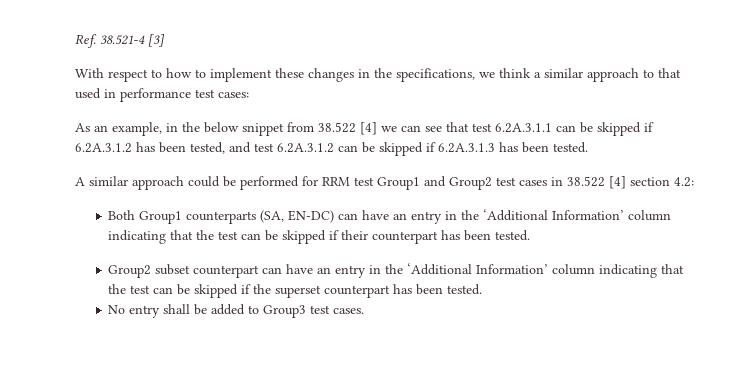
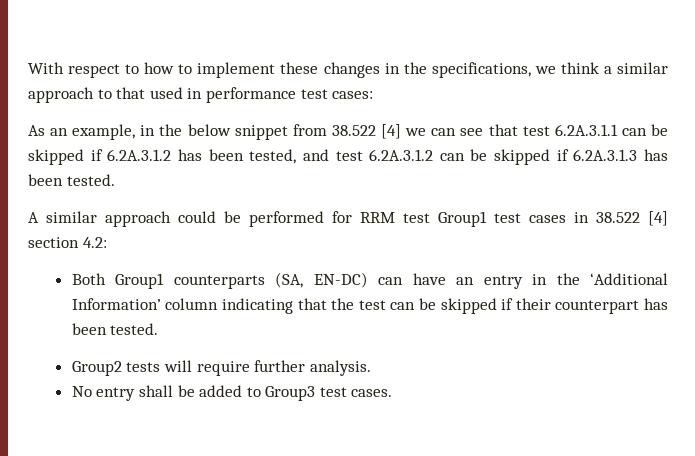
- Ref. 38.521-4 [3]
- A similar approach could be performed for RRM test Group1 and Group2 test cases in 38.522 [4] section 4.2:
+ A similar approach could be performed for RRM test Group1 test cases in 38.522 [4] section 4.2:
- Group2 subset counterpart can have an entry in the ‘Additional Information’ column indicating that the test can be skipped if the superset counterpart has been tested.
+ Group2 tests will require further analysis.

